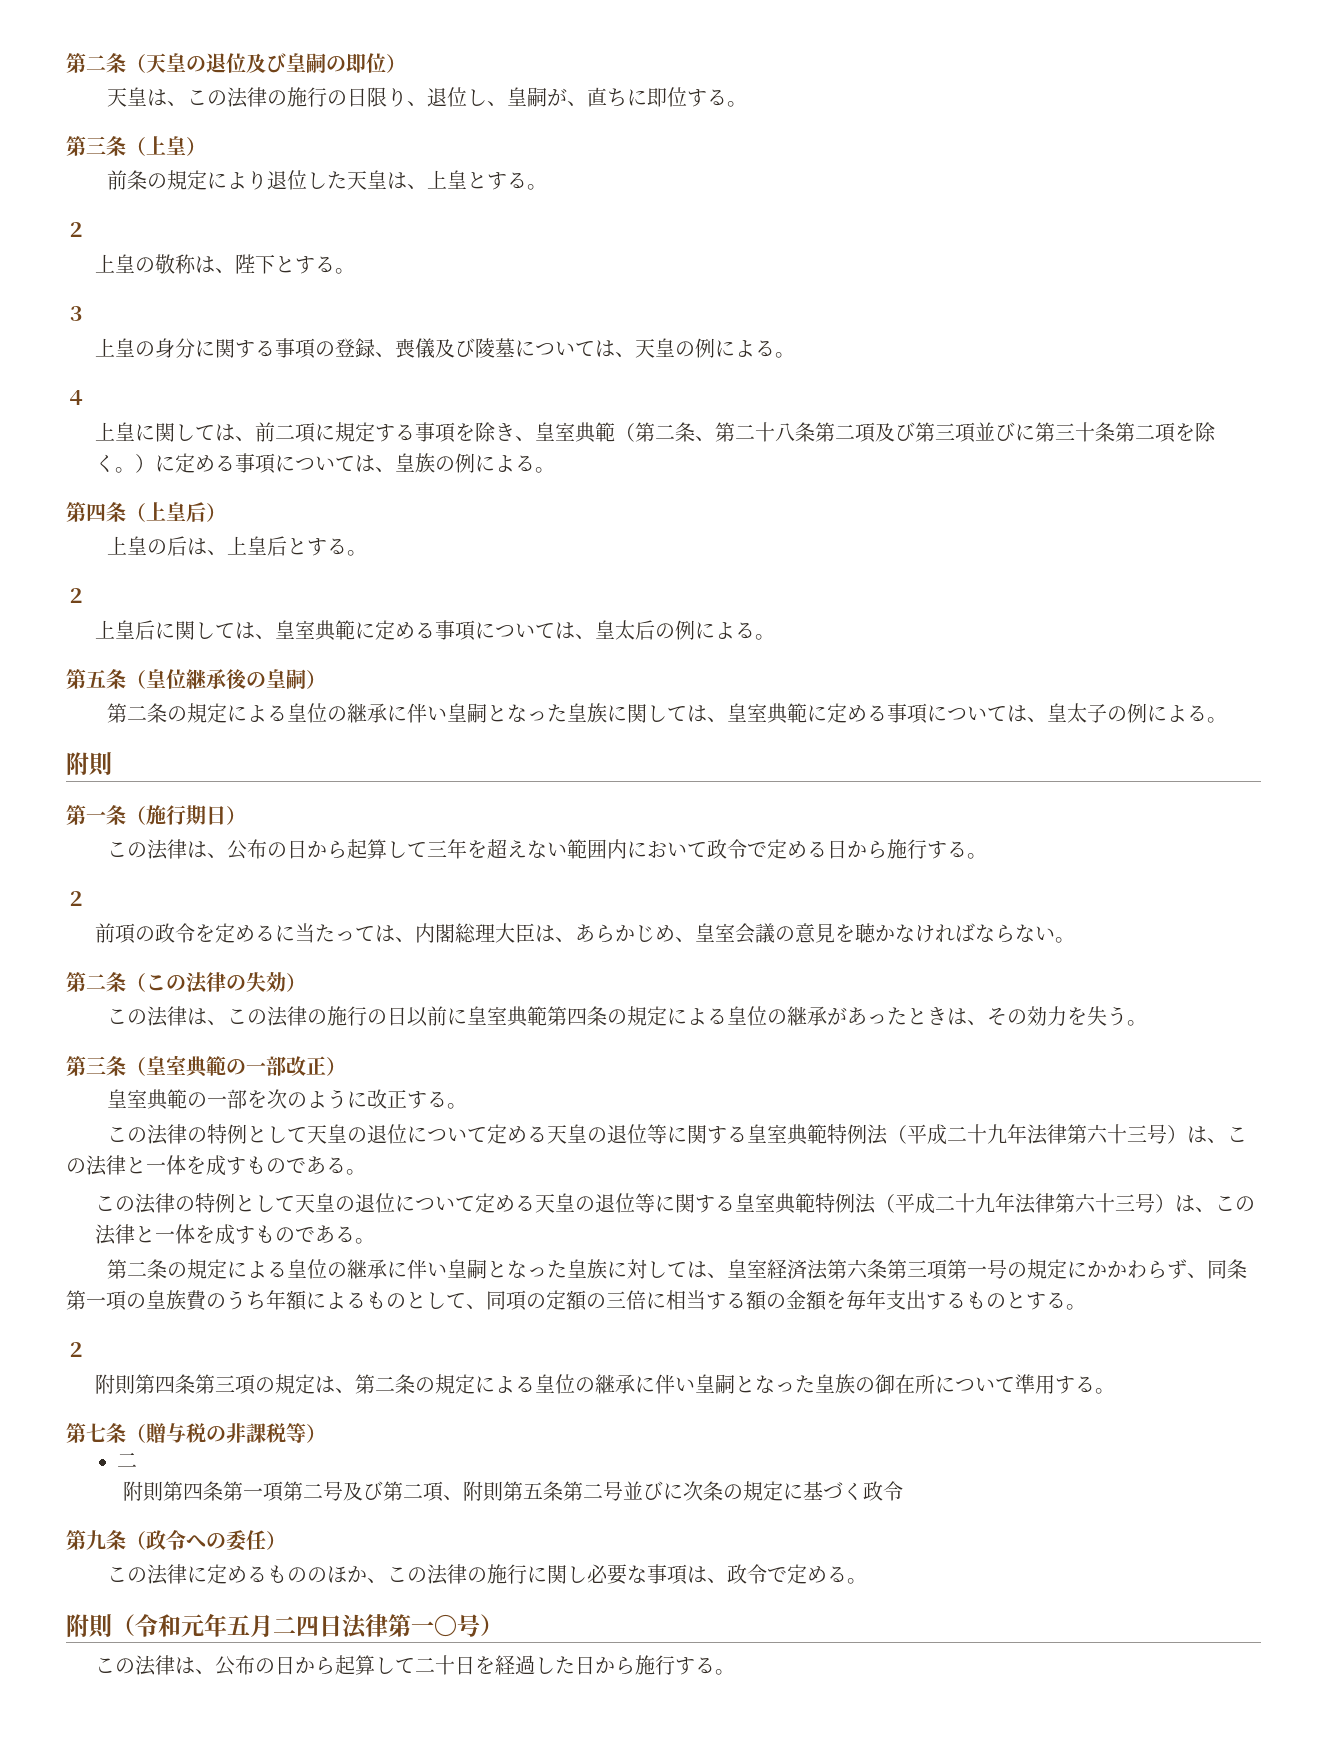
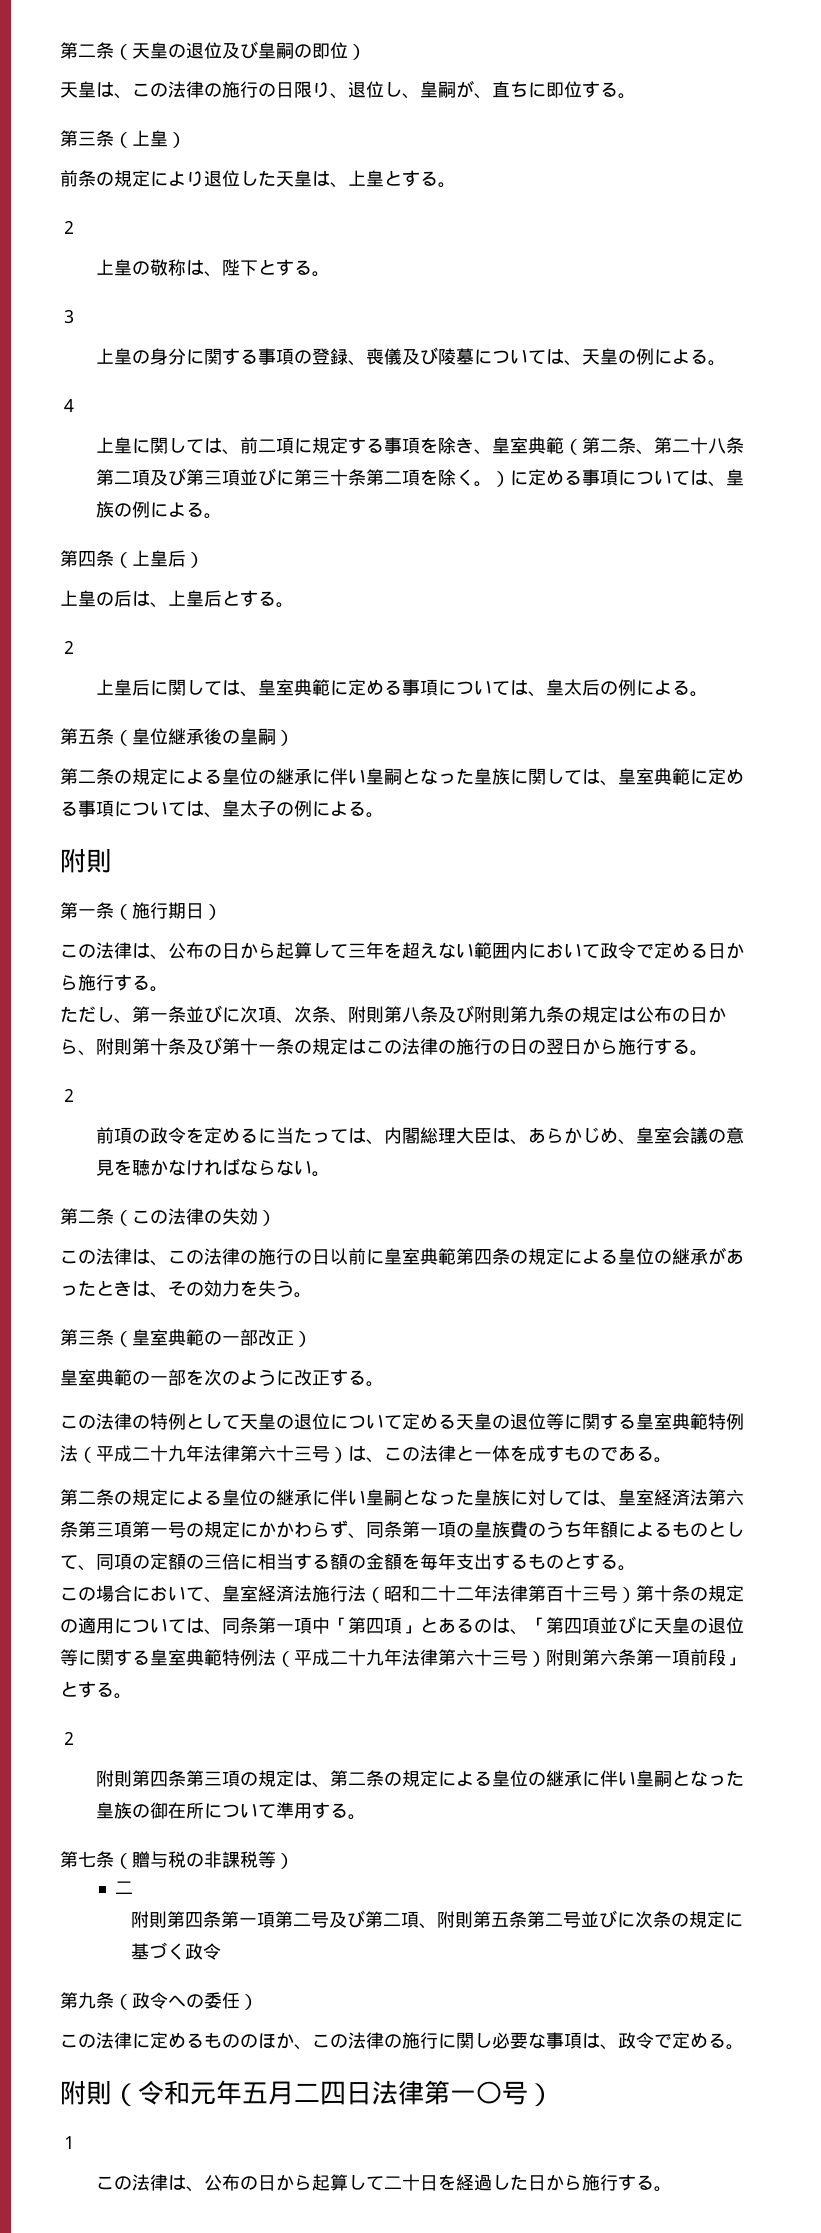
+ ただし、第一条並びに次項、次条、附則第八条及び附則第九条の規定は公布の日から、附則第十条及び第十一条の規定はこの法律の施行の日の翌日から施行する。
  皇室典範の一部を次のように改正する。
- この法律の特例として天皇の退位について定める天皇の退位等に関する皇室典範特例法（平成二十九年法律第六十三号）は、この法律と一体を成すものである。
+ この場合において、皇室経済法施行法（昭和二十二年法律第百十三号）第十条の規定の適用については、同条第一項中「第四項」とあるのは、「第四項並びに天皇の退位等に関する皇室典範特例法（平成二十九年法律第六十三号）附則第六条第一項前段」とする。
+ １

